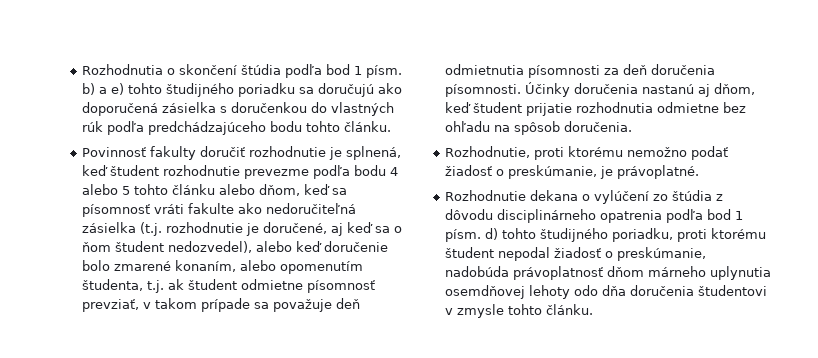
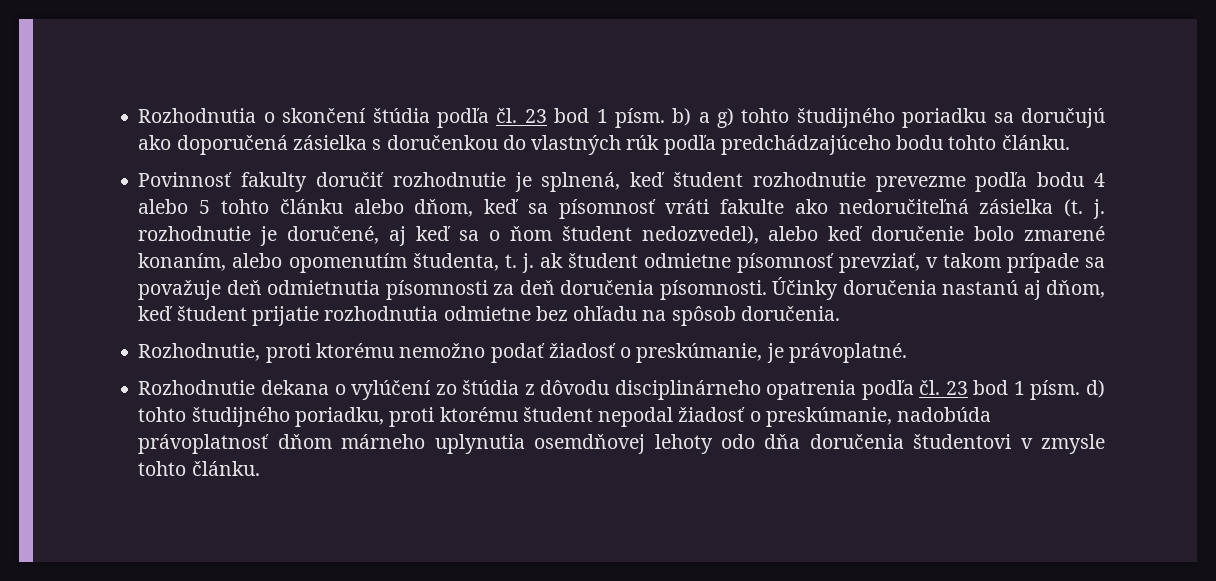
- Rozhodnutia o skončení štúdia podľa bod 1 písm. b) a e) tohto študijného poriadku sa doručujú ako doporučená zásielka s doručenkou do vlastných rúk podľa predchádzajúceho bodu tohto článku.
+ Rozhodnutia o skončení štúdia podľa čl. 23 bod 1 písm. b) a g) tohto študijného poriadku sa doručujú ako doporučená zásielka s doručenkou do vlastných rúk podľa predchádzajúceho bodu tohto článku.
- Povinnosť fakulty doručiť rozhodnutie je splnená, keď študent rozhodnutie prevezme podľa bodu 4 alebo 5 tohto článku alebo dňom, keď sa písomnosť vráti fakulte ako nedoručiteľná zásielka (t.j. rozhodnutie je doručené, aj keď sa o ňom študent nedozvedel), alebo keď doručenie bolo zmarené konaním, alebo opomenutím študenta, t.j. ak študent odmietne písomnosť prevziať, v takom prípade sa považuje deň odmietnutia písomnosti za deň doručenia písomnosti.
+ Povinnosť fakulty doručiť rozhodnutie je splnená, keď študent rozhodnutie prevezme podľa bodu 4 alebo 5 tohto článku alebo dňom, keď sa písomnosť vráti fakulte ako nedoručiteľná zásielka (t. j. rozhodnutie je doručené, aj keď sa o ňom študent nedozvedel), alebo keď doručenie bolo zmarené konaním, alebo opomenutím študenta, t. j. ak študent odmietne písomnosť prevziať, v takom prípade sa považuje deň odmietnutia písomnosti za deň doručenia písomnosti.
- Rozhodnutie dekana o vylúčení zo štúdia z dôvodu disciplinárneho opatrenia podľa bod 1 písm. d) tohto študijného poriadku, proti ktorému študent nepodal žiadosť o preskúmanie, nadobúda právoplatnosť dňom márneho uplynutia osemdňovej lehoty odo dňa doručenia študentovi v zmysle tohto článku.
+ Rozhodnutie dekana o vylúčení zo štúdia z dôvodu disciplinárneho opatrenia podľa čl. 23 bod 1 písm. d) tohto študijného poriadku, proti ktorému študent nepodal žiadosť o preskúmanie, nadobúda právoplatnosť dňom márneho uplynutia osemdňovej lehoty odo dňa doručenia študentovi v zmysle tohto článku.

